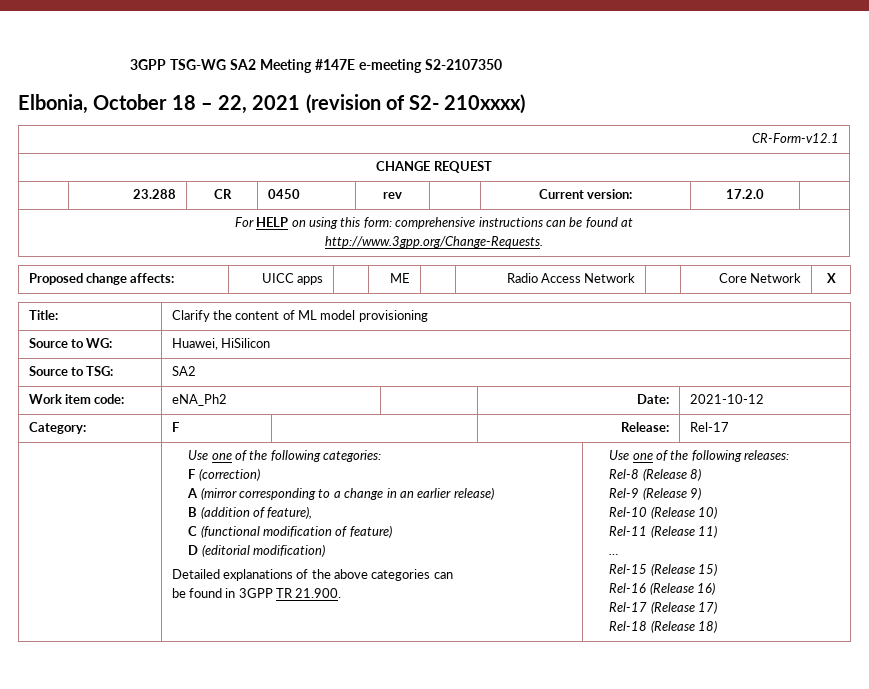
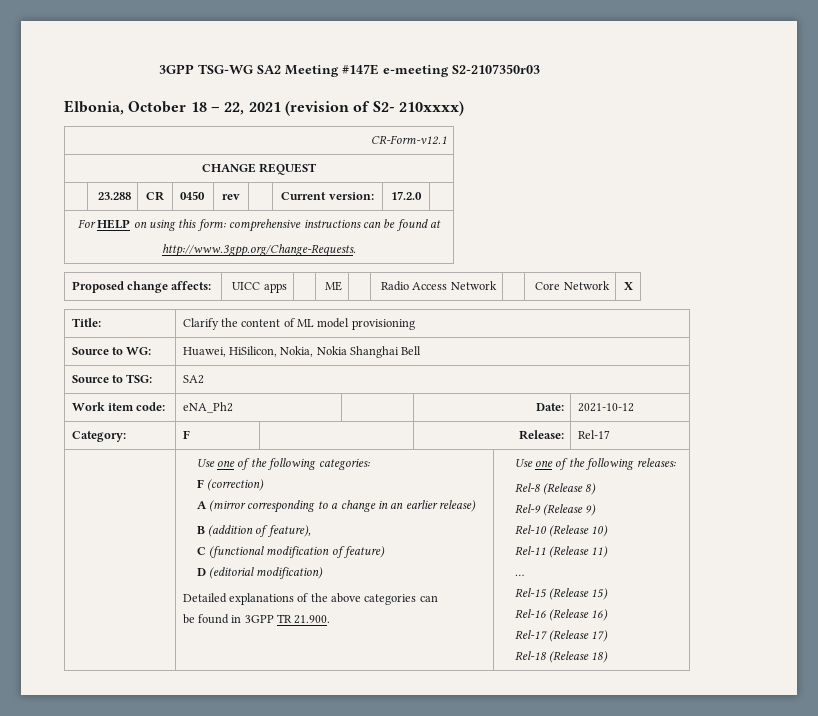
- 3GPP TSG-WG SA2 Meeting #147E e-meeting S2-2107350
+ 3GPP TSG-WG SA2 Meeting #147E e-meeting S2-2107350r03
- Source to WG: | Huawei, HiSilicon
+ Source to WG: | Huawei, HiSilicon, Nokia, Nokia Shanghai Bell

